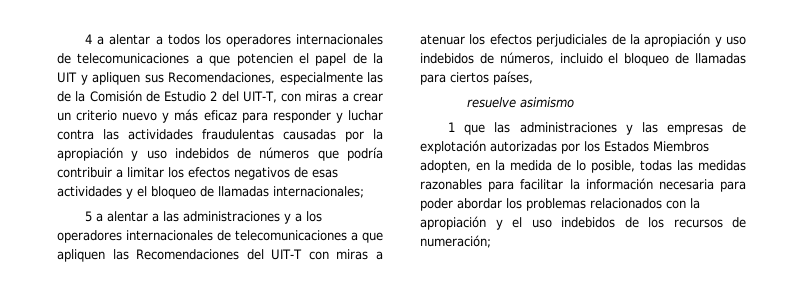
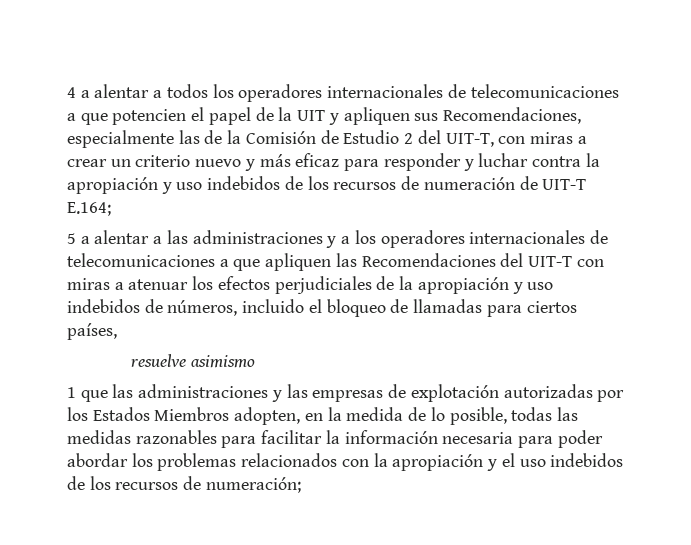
- 4 a alentar a todos los operadores internacionales de telecomunicaciones a que potencien el papel de la UIT y apliquen sus Recomendaciones, especialmente las de la Comisión de Estudio 2 del UIT-T, con miras a crear un criterio nuevo y más eficaz para responder y luchar contra las actividades fraudulentas causadas por la apropiación y uso indebidos de números que podría contribuir a limitar los efectos negativos de esas actividades y el bloqueo de llamadas internacionales;
+ 4 a alentar a todos los operadores internacionales de telecomunicaciones a que potencien el papel de la UIT y apliquen sus Recomendaciones, especialmente las de la Comisión de Estudio 2 del UIT-T, con miras a crear un criterio nuevo y más eficaz para responder y luchar contra la apropiación y uso indebidos de los recursos de numeración de UIT-T E.164;

